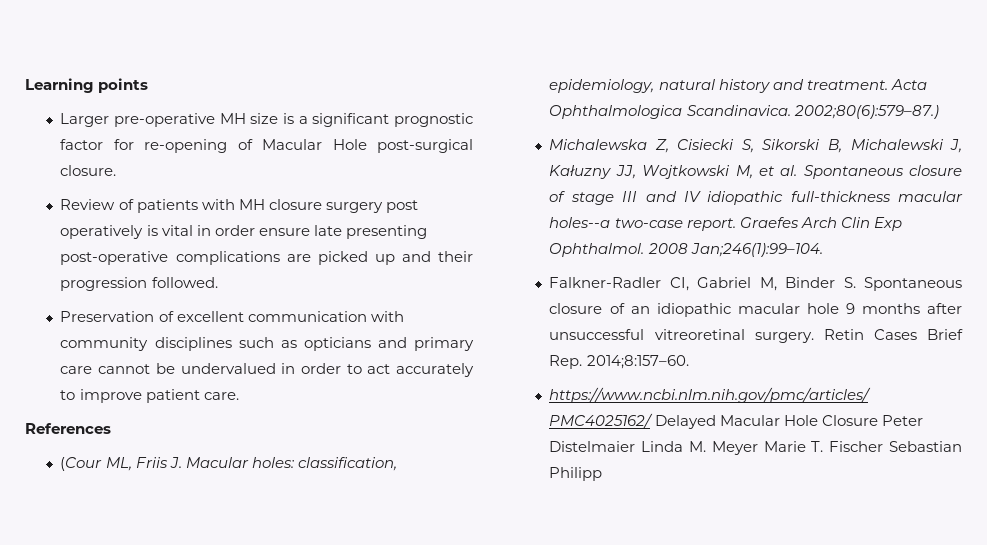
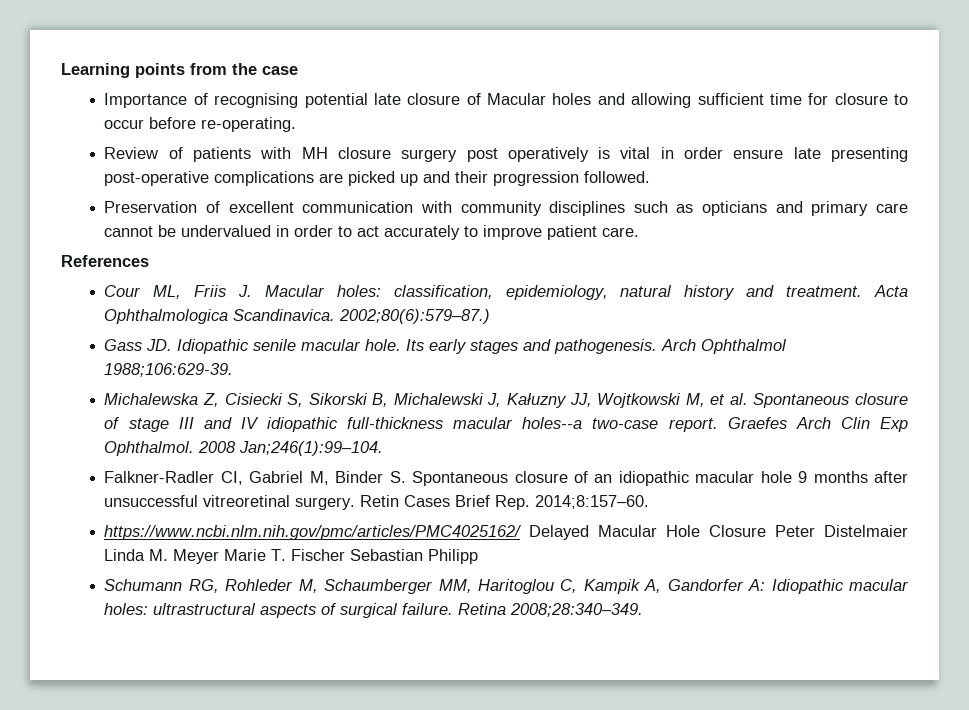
- Learning points
- Larger pre-operative MH size is a significant prognostic factor for re-opening of Macular Hole post-surgical closure.
+ Learning points from the case
+ Importance of recognising potential late closure of Macular holes and allowing sufficient time for closure to occur before re-operating.
- (Cour ML, Friis J. Macular holes: classification, epidemiology, natural history and treatment.
+ Cour ML, Friis J. Macular holes: classification, epidemiology, natural history and treatment.
+ Gass JD. Idiopathic senile macular hole. Its early stages and pathogenesis. Arch Ophthalmol 1988;106:629-39.
+ Schumann RG, Rohleder M, Schaumberger MM, Haritoglou C, Kampik A, Gandorfer A: Idiopathic macular holes: ultrastructural aspects of surgical failure. Retina 2008;28:340–349.

